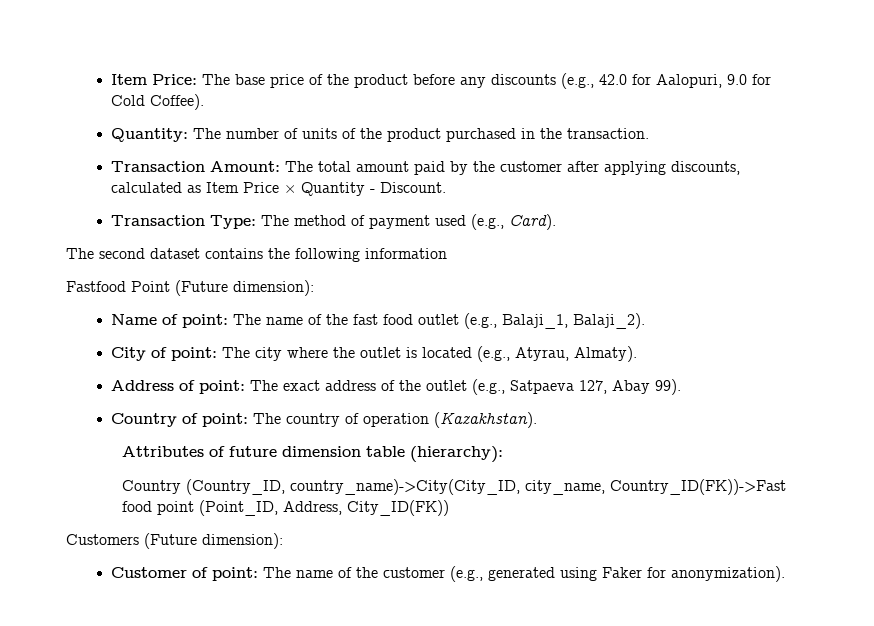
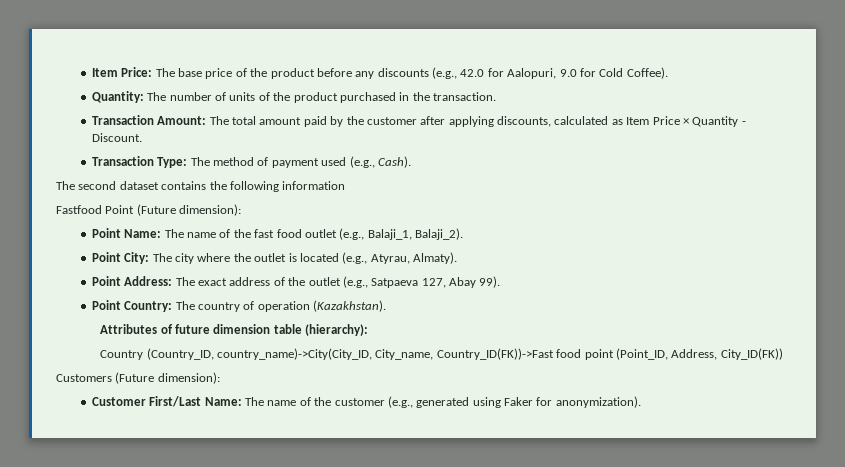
- Transaction Type: The method of payment used (e.g., Card).
+ Transaction Type: The method of payment used (e.g., Cash).
- Name of point: The name of the fast food outlet (e.g., Balaji_1, Balaji_2).
+ Point Name: The name of the fast food outlet (e.g., Balaji_1, Balaji_2).
- City of point: The city where the outlet is located (e.g., Atyrau, Almaty).
+ Point City: The city where the outlet is located (e.g., Atyrau, Almaty).
- Address of point: The exact address of the outlet (e.g., Satpaeva 127, Abay 99).
+ Point Address: The exact address of the outlet (e.g., Satpaeva 127, Abay 99).
- Country of point: The country of operation (Kazakhstan).
+ Point Country: The country of operation (Kazakhstan).
- Country (Country_ID, country_name)->City(City_ID, city_name, Country_ID(FK))->Fast food point (Point_ID, Address, City_ID(FK))
+ Country (Country_ID, country_name)->City(City_ID, City_name, Country_ID(FK))->Fast food point (Point_ID, Address, City_ID(FK))
- Customer of point: The name of the customer (e.g., generated using Faker for anonymization).
+ Customer First/Last Name: The name of the customer (e.g., generated using Faker for anonymization).

